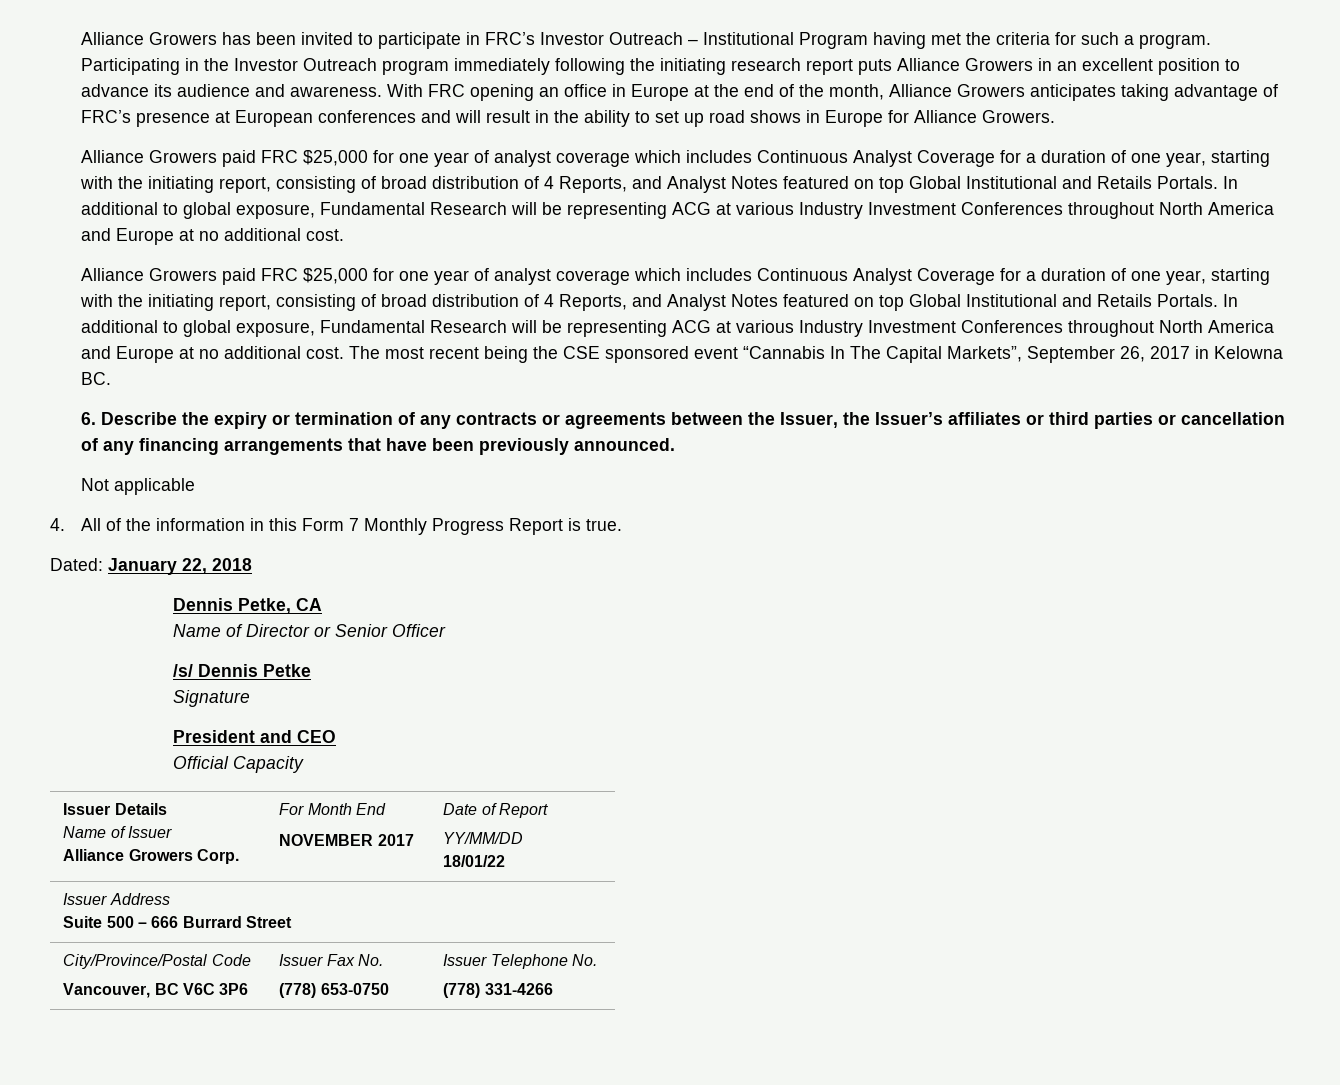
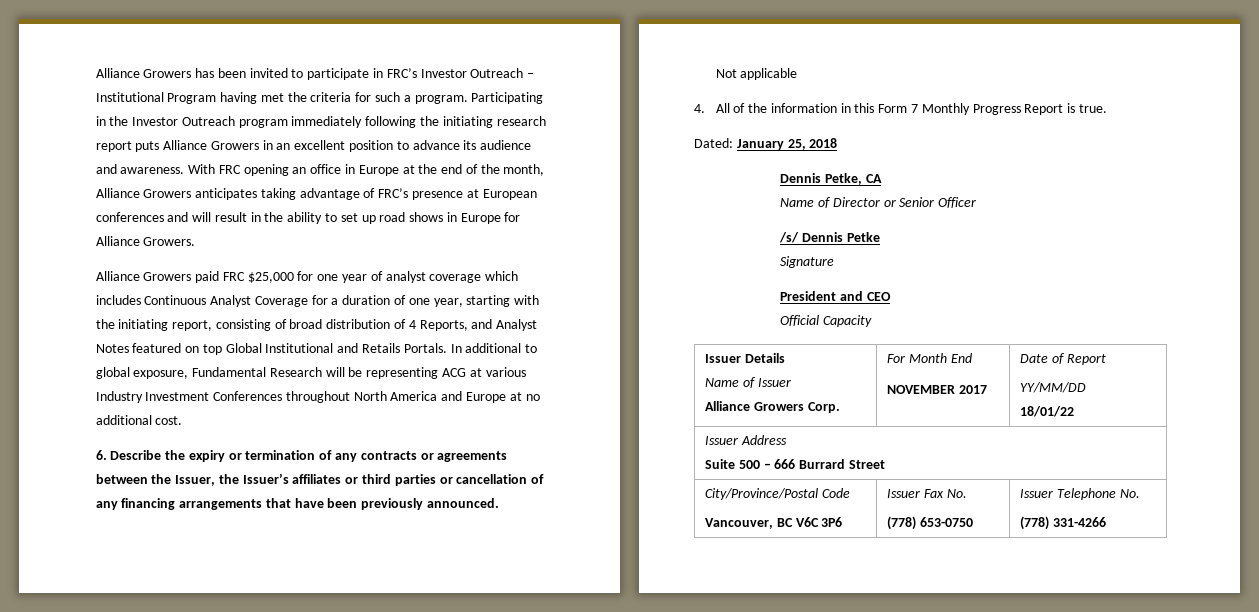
- Alliance Growers paid FRC $25,000 for one year of analyst coverage which includes Continuous Analyst Coverage for a duration of one year, starting with the initiating report, consisting of broad distribution of 4 Reports, and Analyst Notes featured on top Global Institutional and Retails Portals. In additional to global exposure, Fundamental Research will be representing ACG at various Industry Investment Conferences throughout North America and Europe at no additional cost. The most recent being the CSE sponsored event “Cannabis In The Capital Markets”, September 26, 2017 in Kelowna BC.
- Dated: January 22, 2018
+ Dated: January 25, 2018

